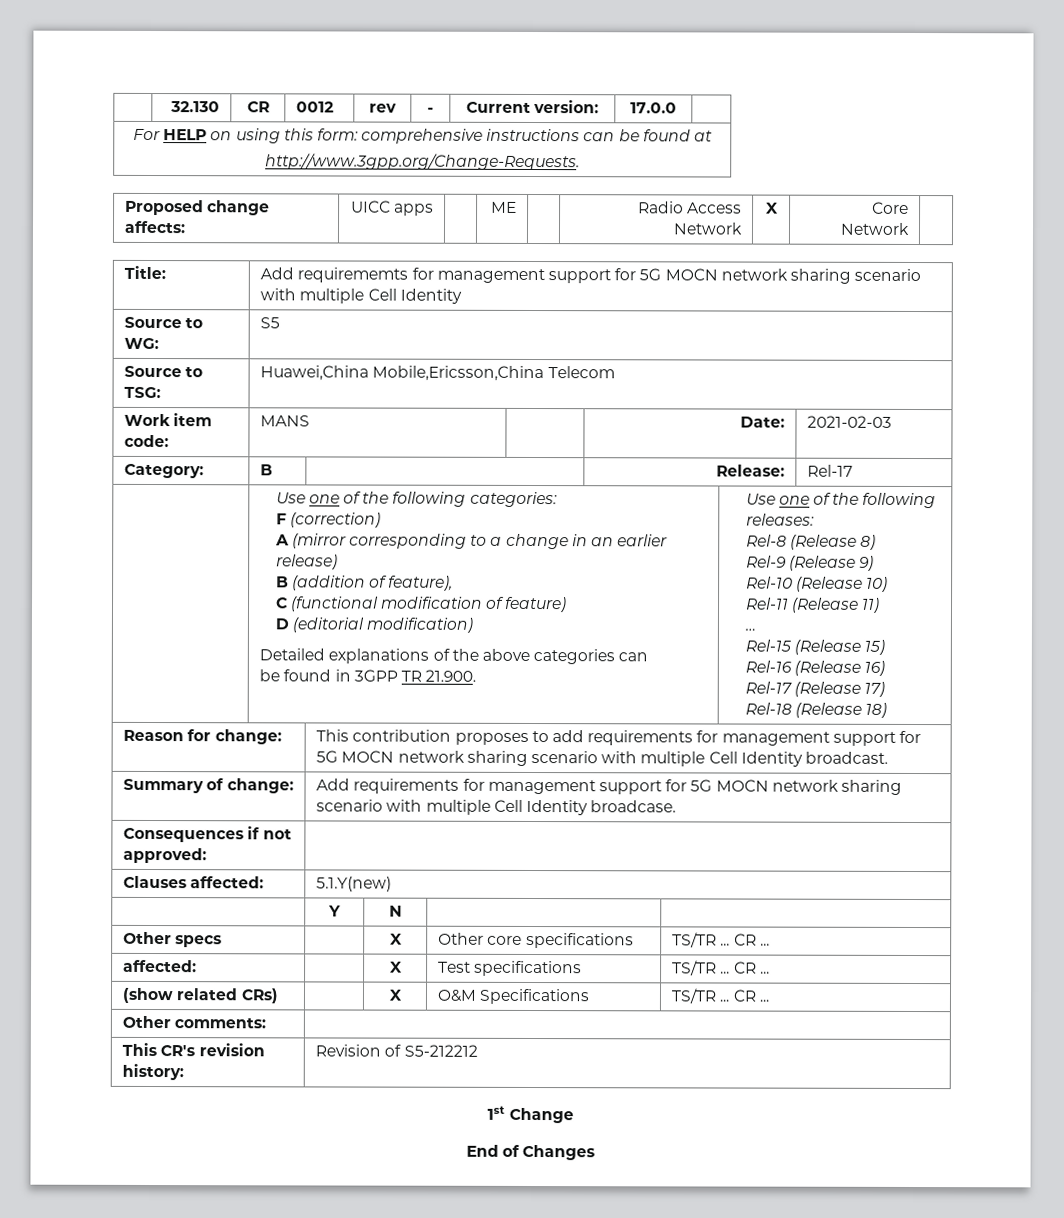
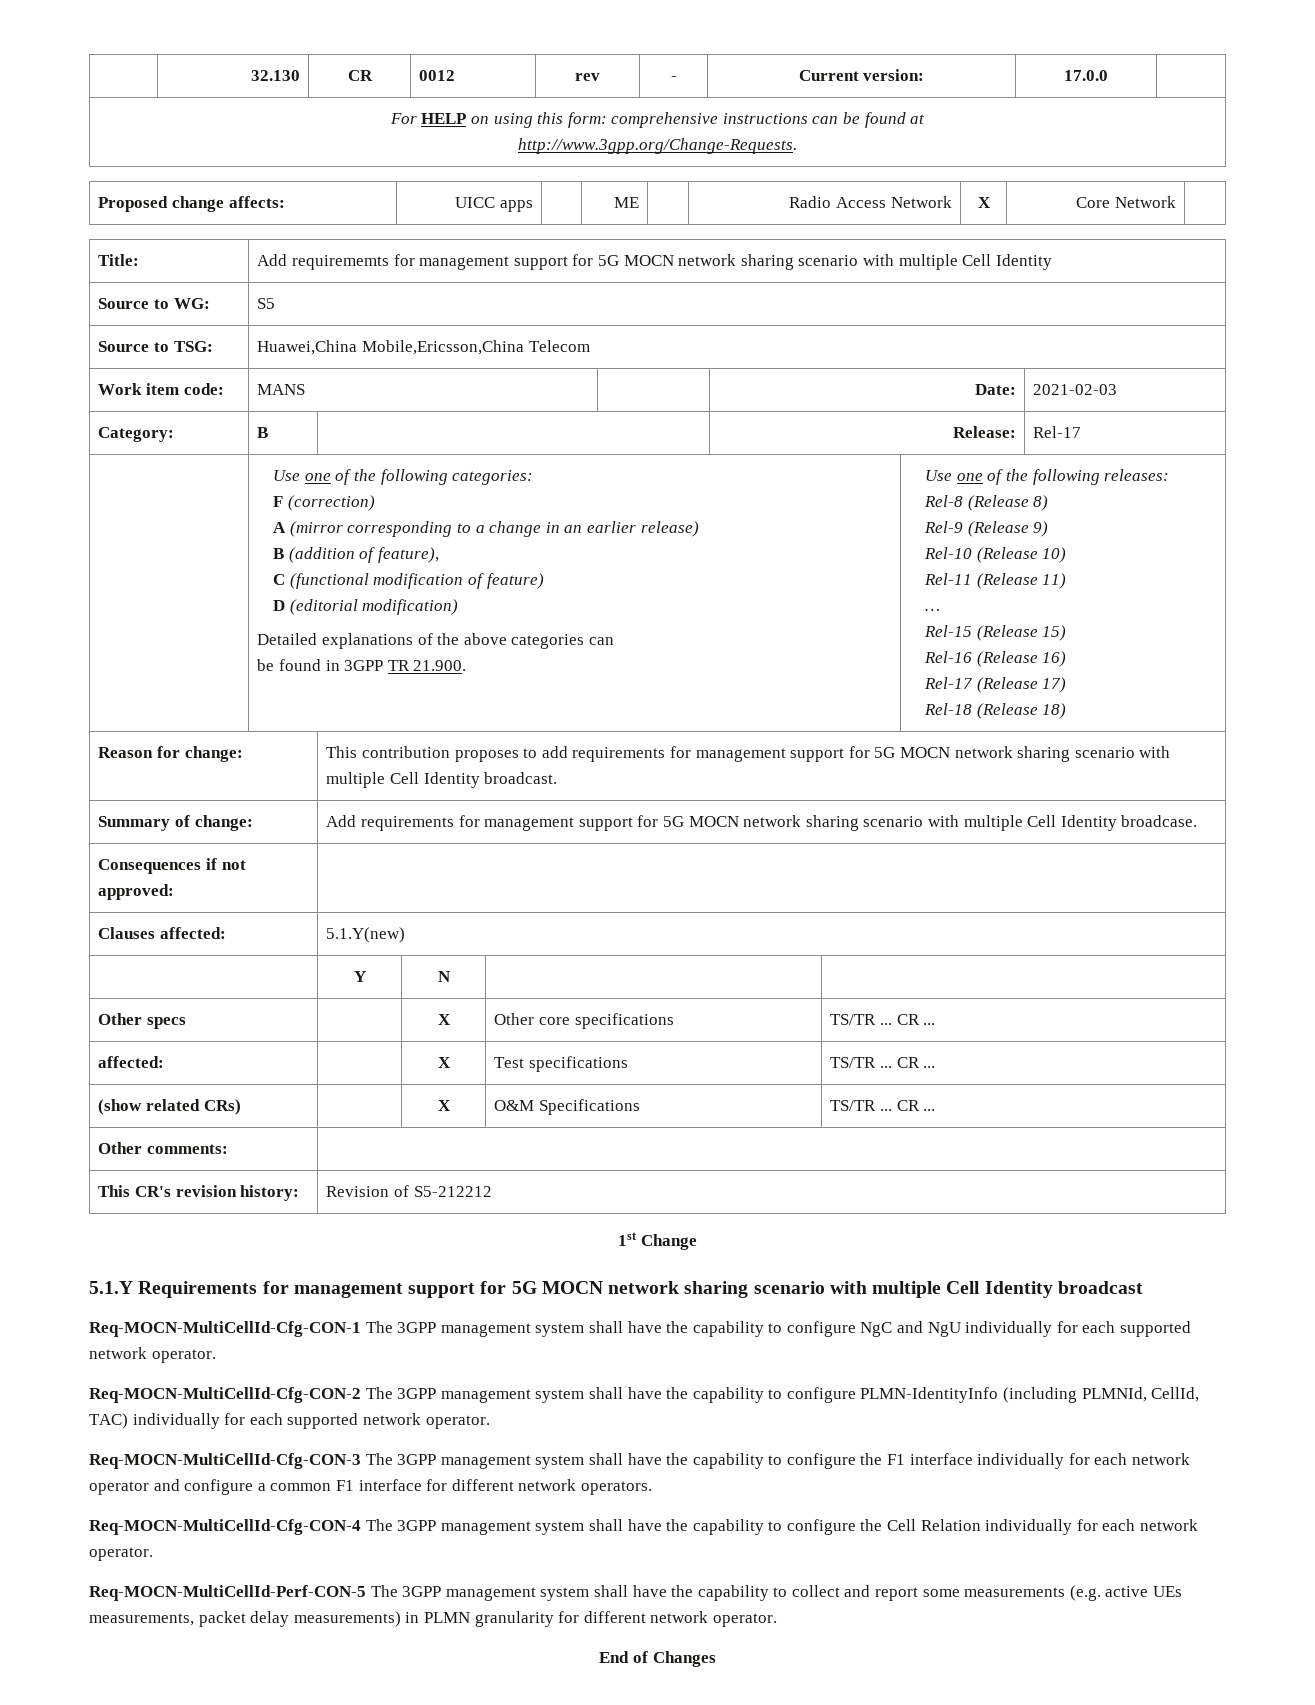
+ 5.1.Y Requirements for management support for 5G MOCN network sharing scenario with multiple Cell Identity broadcast
+ Req-MOCN-MultiCellId-Cfg-CON-1 The 3GPP management system shall have the capability to configure NgC and NgU individually for each supported network operator.
+ Req-MOCN-MultiCellId-Cfg-CON-2 The 3GPP management system shall have the capability to configure PLMN-IdentityInfo (including PLMNId, CellId, TAC) individually for each supported network operator.
+ Req-MOCN-MultiCellId-Cfg-CON-3 The 3GPP management system shall have the capability to configure the F1 interface individually for each network operator and configure a common F1 interface for different network operators.
+ Req-MOCN-MultiCellId-Cfg-CON-4 The 3GPP management system shall have the capability to configure the Cell Relation individually for each network operator.
+ Req-MOCN-MultiCellId-Perf-CON-5 The 3GPP management system shall have the capability to collect and report some measurements (e.g. active UEs measurements, packet delay measurements) in PLMN granularity for different network operator.

